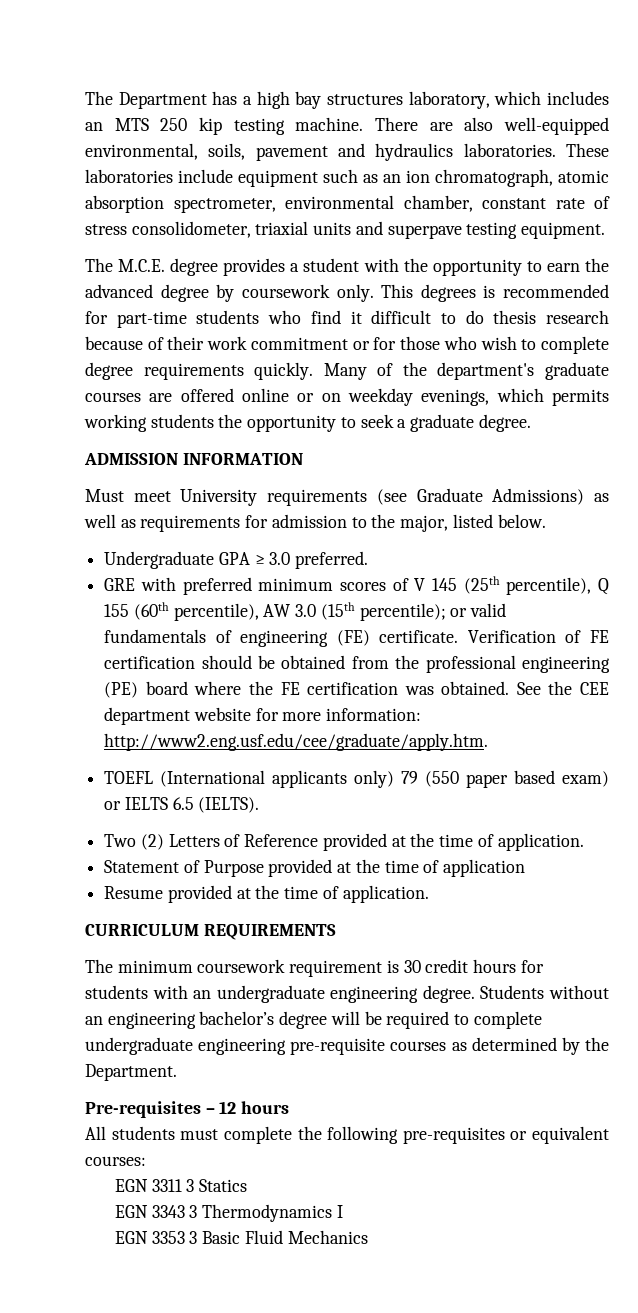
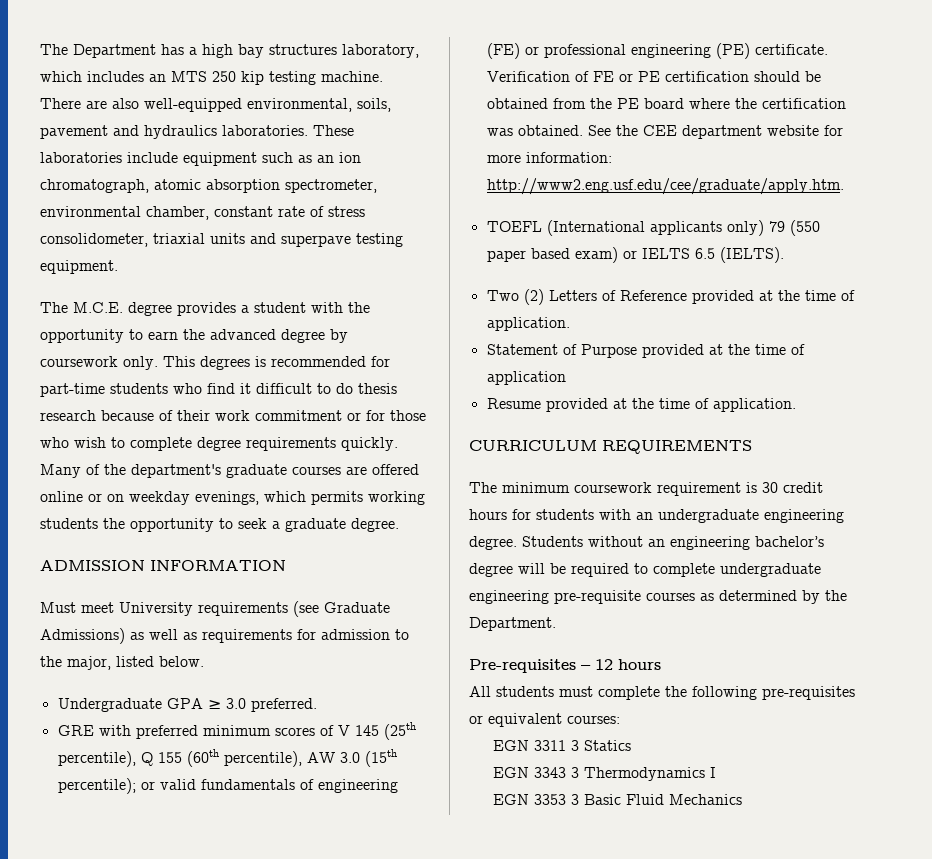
- GRE with preferred minimum scores of V 145 (25th percentile), Q 155 (60th percentile), AW 3.0 (15th percentile); or valid fundamentals of engineering (FE) certificate.
+ GRE with preferred minimum scores of V 145 (25th percentile), Q 155 (60th percentile), AW 3.0 (15th percentile); or valid fundamentals of engineering (FE) or professional engineering (PE) certificate.
- Verification of FE certification should be obtained from the professional engineering (PE) board where the FE certification was obtained.
+ Verification of FE or PE certification should be obtained from the PE board where the certification was obtained.

